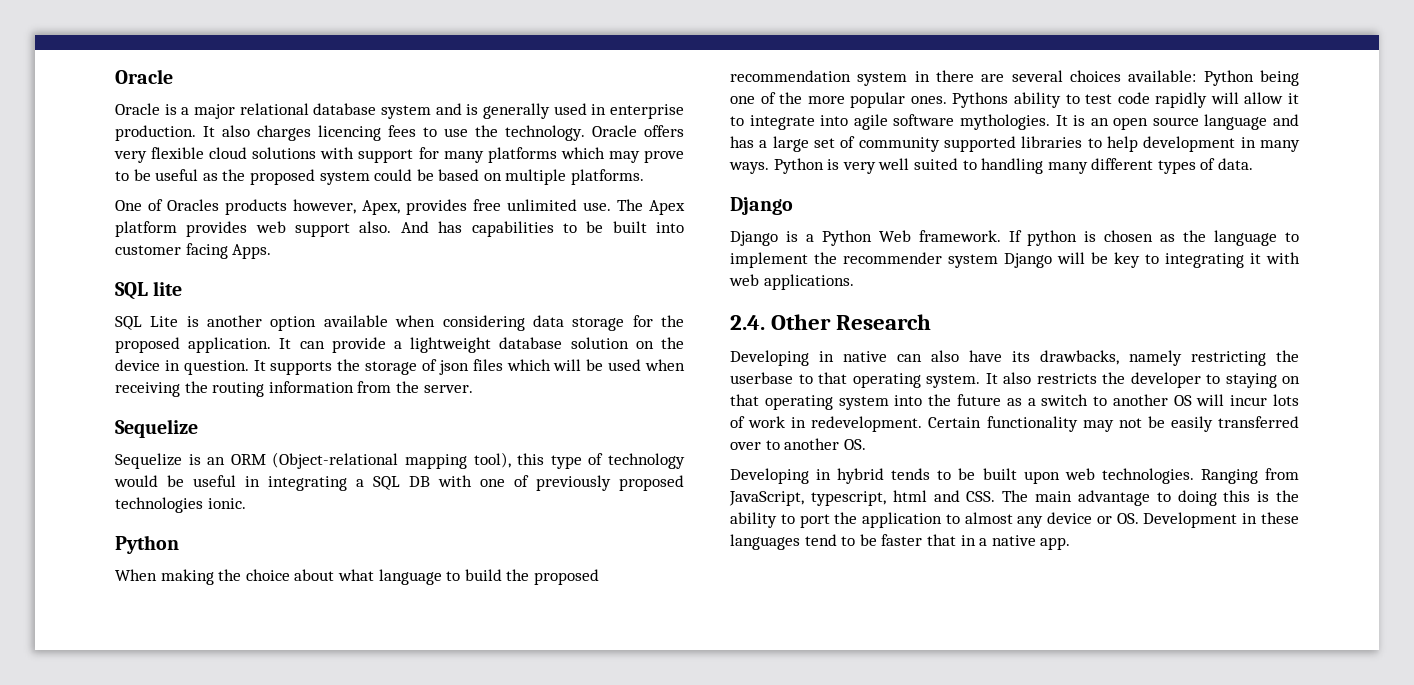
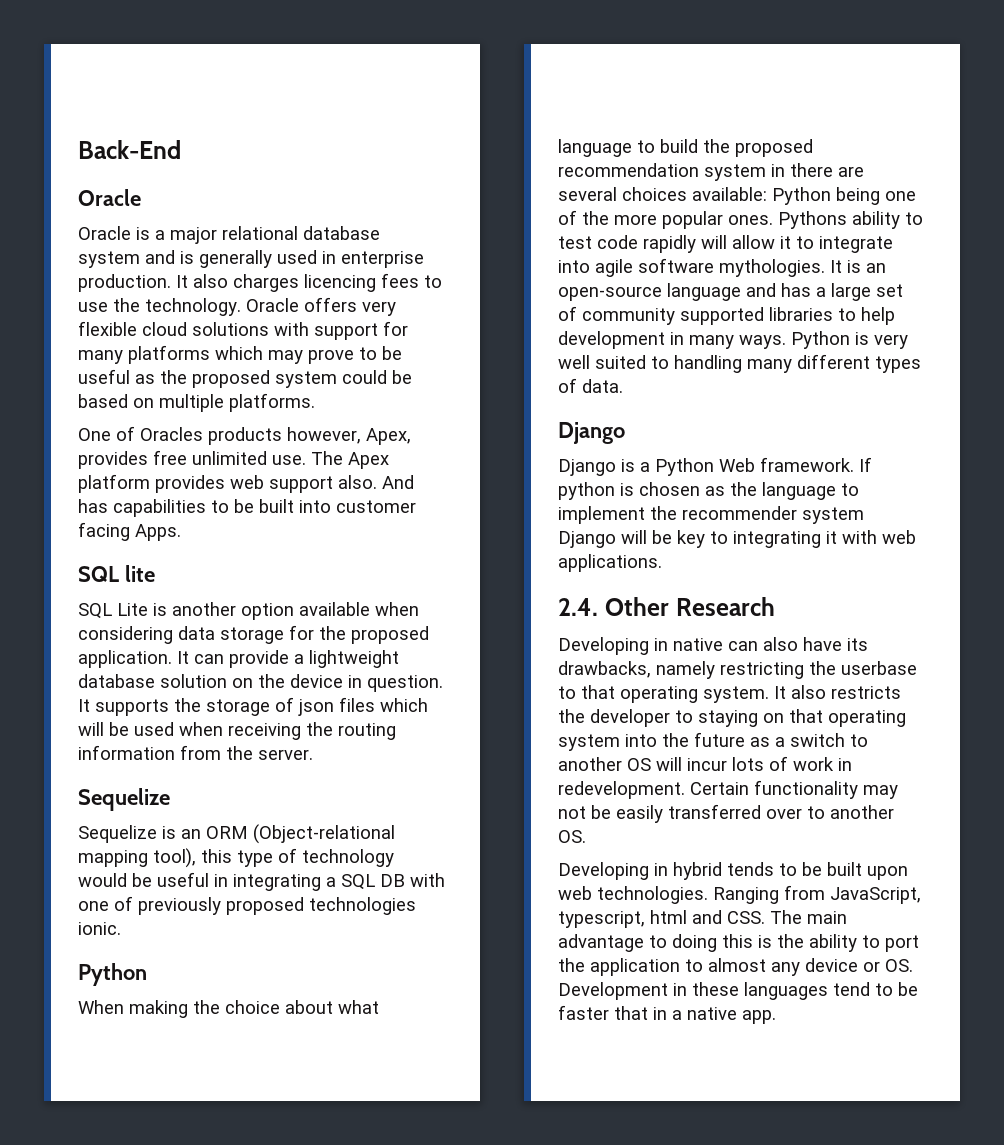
+ Back-End
- It is an open source language and has a large set of community supported libraries to help development in many ways.
+ It is an open-source language and has a large set of community supported libraries to help development in many ways.

